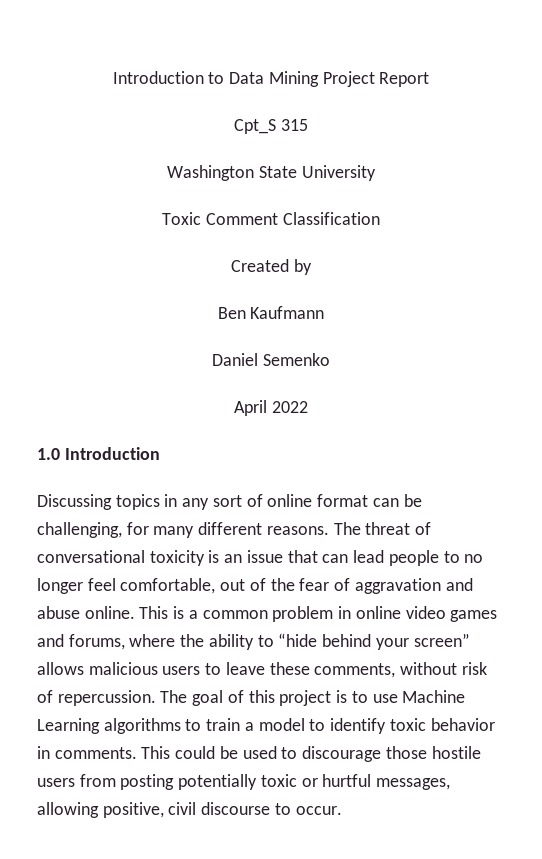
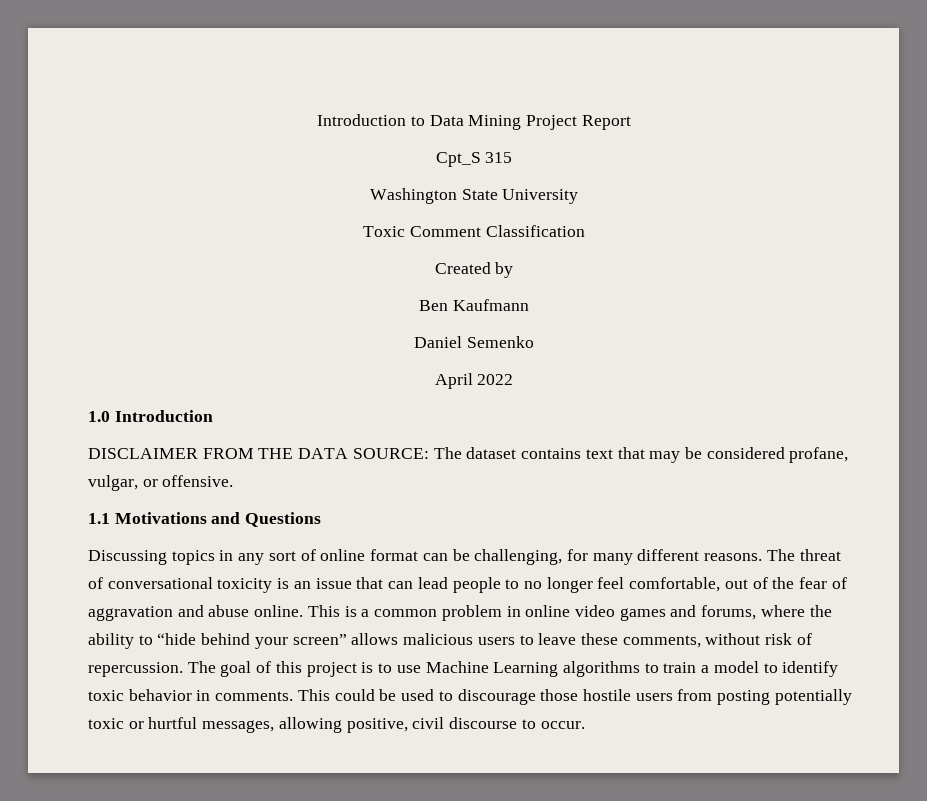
+ DISCLAIMER FROM THE DATA SOURCE: The dataset contains text that may be considered profane, vulgar, or offensive.
+ 1.1 Motivations and Questions

